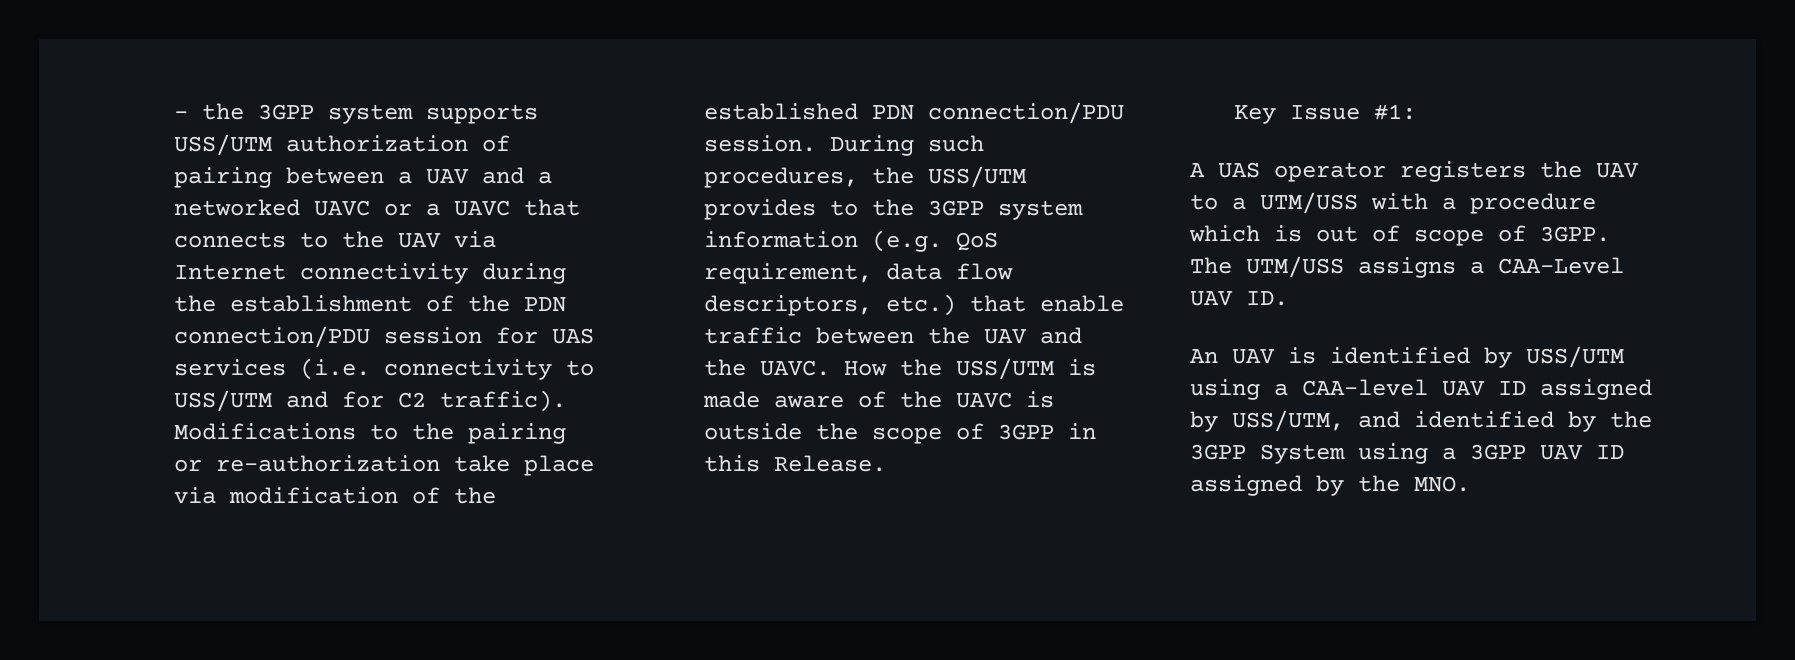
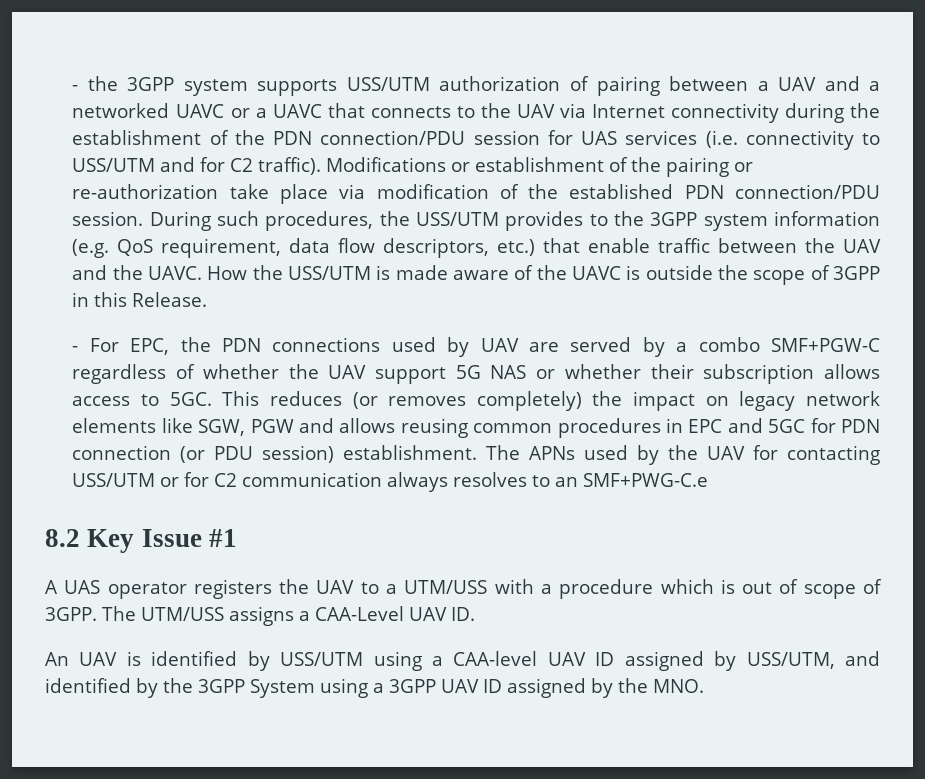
- Modifications to the pairing or re-authorization take place via modification of the established PDN connection/PDU session.
+ Modifications or establishment of the pairing or re-authorization take place via modification of the established PDN connection/PDU session.
- Key Issue #1:
+ - For EPC, the PDN connections used by UAV are served by a combo SMF+PGW-C regardless of whether the UAV support 5G NAS or whether their subscription allows access to 5GC. This reduces (or removes completely) the impact on legacy network elements like SGW, PGW and allows reusing common procedures in EPC and 5GC for PDN connection (or PDU session) establishment. The APNs used by the UAV for contacting USS/UTM or for C2 communication always resolves to an SMF+PWG-C.e
+ 8.2 Key Issue #1

